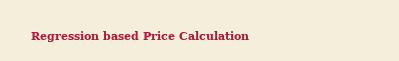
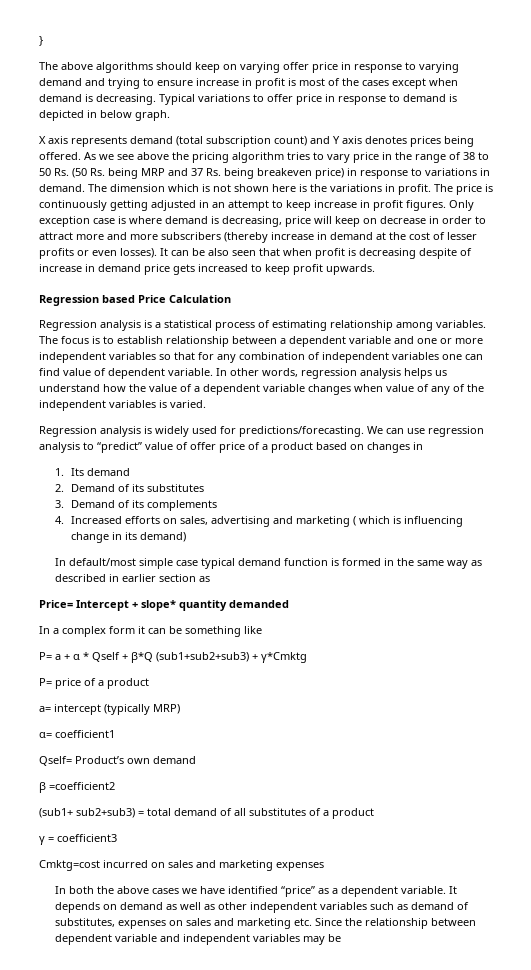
+ }
+ The above algorithms should keep on varying offer price in response to varying demand and trying to ensure increase in profit is most of the cases except when demand is decreasing. Typical variations to offer price in response to demand is depicted in below graph.
+ X axis represents demand (total subscription count) and Y axis denotes prices being offered. As we see above the pricing algorithm tries to vary price in the range of 38 to 50 Rs. (50 Rs. being MRP and 37 Rs. being breakeven price) in response to variations in demand. The dimension which is not shown here is the variations in profit. The price is continuously getting adjusted in an attempt to keep increase in profit figures. Only exception case is where demand is decreasing, price will keep on decrease in order to attract more and more subscribers (thereby increase in demand at the cost of lesser profits or even losses). It can be also seen that when profit is decreasing despite of increase in demand price gets increased to keep profit upwards.
  Regression based Price Calculation
+ Regression analysis is a statistical process of estimating relationship among variables. The focus is to establish relationship between a dependent variable and one or more independent variables so that for any combination of independent variables one can find value of dependent variable. In other words, regression analysis helps us understand how the value of a dependent variable changes when value of any of the independent variables is varied.
+ Regression analysis is widely used for predictions/forecasting. We can use regression analysis to “predict” value of offer price of a product based on changes in
+ 1. Its demand
+ 2. Demand of its substitutes
+ 3. Demand of its complements
+ 4. Increased efforts on sales, advertising and marketing ( which is influencing change in its demand)
+ In default/most simple case typical demand function is formed in the same way as described in earlier section as
+ Price= Intercept + slope* quantity demanded
+ In a complex form it can be something like
+ P= a + α * Qself + β*Q (sub1+sub2+sub3) + γ*Cmktg
+ P= price of a product
+ a= intercept (typically MRP)
+ α= coefficient1
+ Qself= Product’s own demand
+ β =coefficient2
+ (sub1+ sub2+sub3) = total demand of all substitutes of a product
+ γ = coefficient3
+ Cmktg=cost incurred on sales and marketing expenses
+ In both the above cases we have identified “price” as a dependent variable. It depends on demand as well as other independent variables such as demand of substitutes, expenses on sales and marketing etc. Since the relationship between dependent variable and independent variables may be

